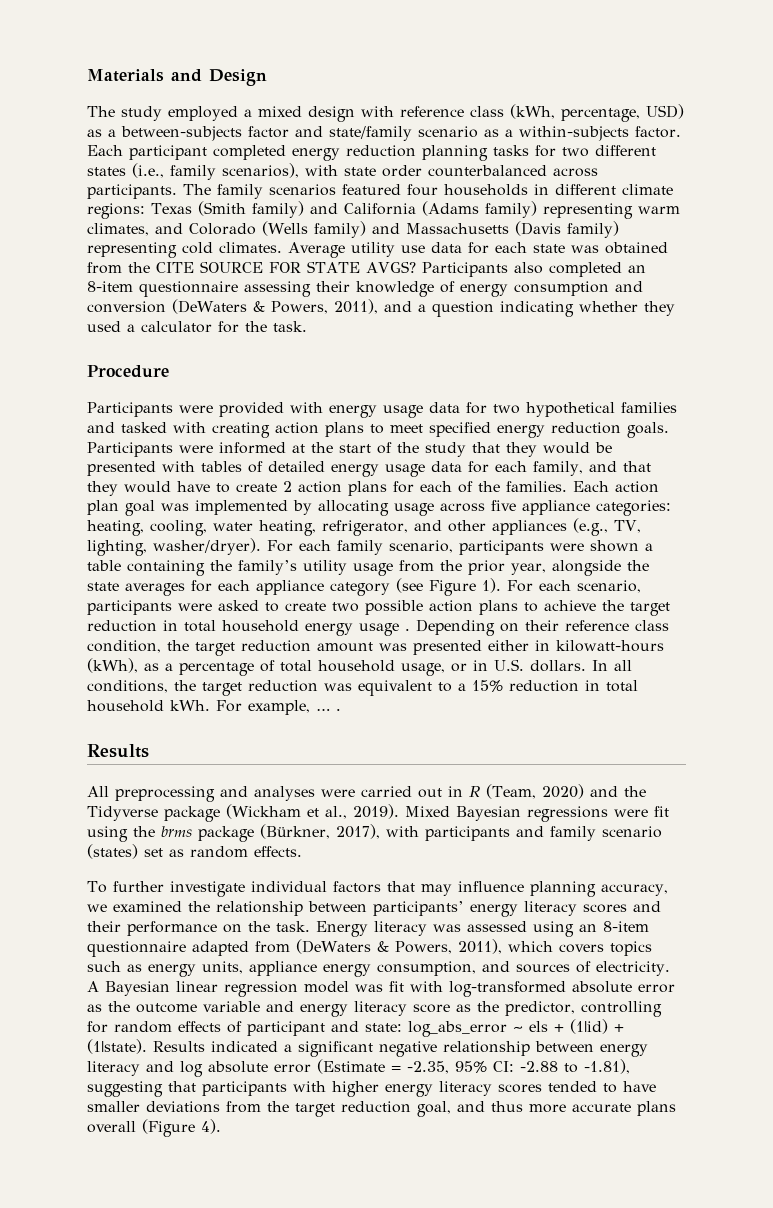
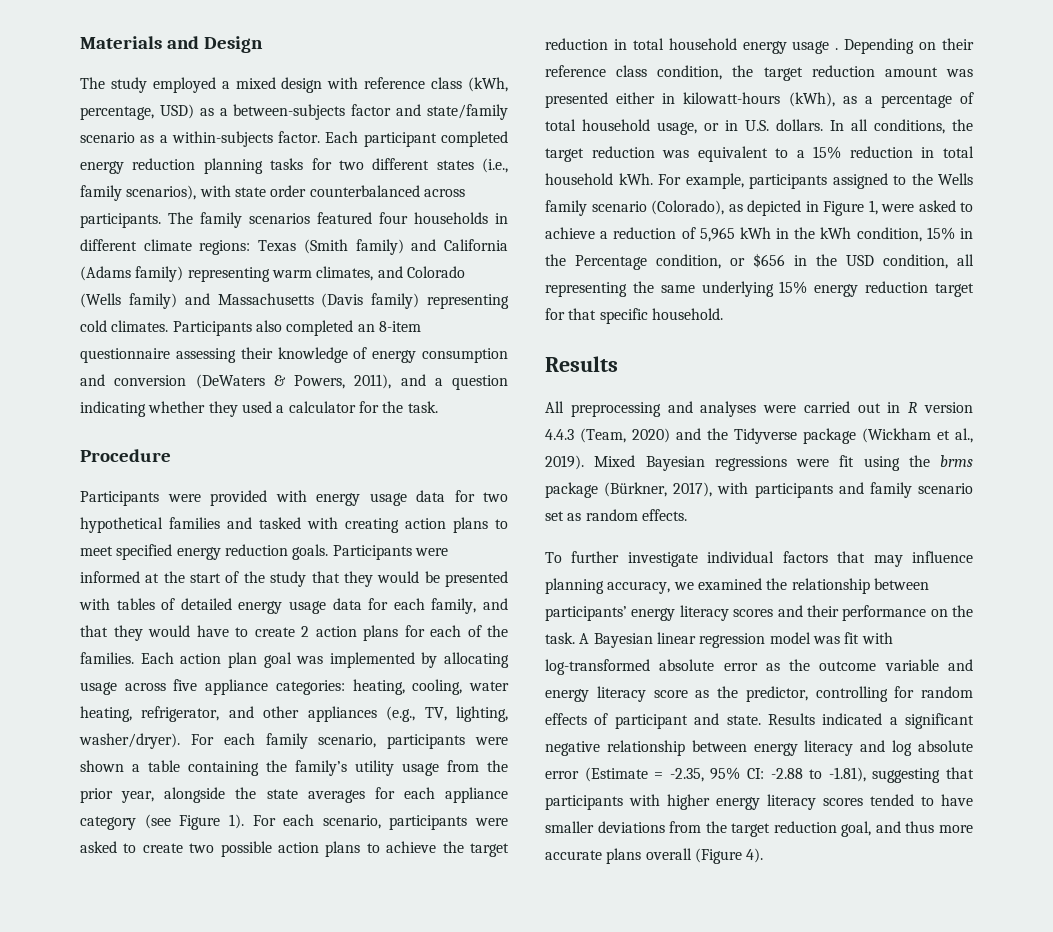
- Average utility use data for each state was obtained from the CITE SOURCE FOR STATE AVGS?
- For example, … .
+ For example, participants assigned to the Wells family scenario (Colorado), as depicted in Figure 1, were asked to achieve a reduction of 5,965 kWh in the kWh condition, 15% in the Percentage condition, or $656 in the USD condition, all representing the same underlying 15% energy reduction target for that specific household.
- All preprocessing and analyses were carried out in R (Team, 2020) and the Tidyverse package (Wickham et al., 2019).
+ All preprocessing and analyses were carried out in R version 4.4.3 (Team, 2020) and the Tidyverse package (Wickham et al., 2019).
- Mixed Bayesian regressions were fit using the brms package (Bürkner, 2017), with participants and family scenario (states) set as random effects.
+ Mixed Bayesian regressions were fit using the brms package (Bürkner, 2017), with participants and family scenario set as random effects.
- Energy literacy was assessed using an 8-item questionnaire adapted from (DeWaters & Powers, 2011), which covers topics such as energy units, appliance energy consumption, and sources of electricity.
- A Bayesian linear regression model was fit with log-transformed absolute error as the outcome variable and energy literacy score as the predictor, controlling for random effects of participant and state: log_abs_error ~ els + (1|id) + (1|state).
+ A Bayesian linear regression model was fit with log-transformed absolute error as the outcome variable and energy literacy score as the predictor, controlling for random effects of participant and state.

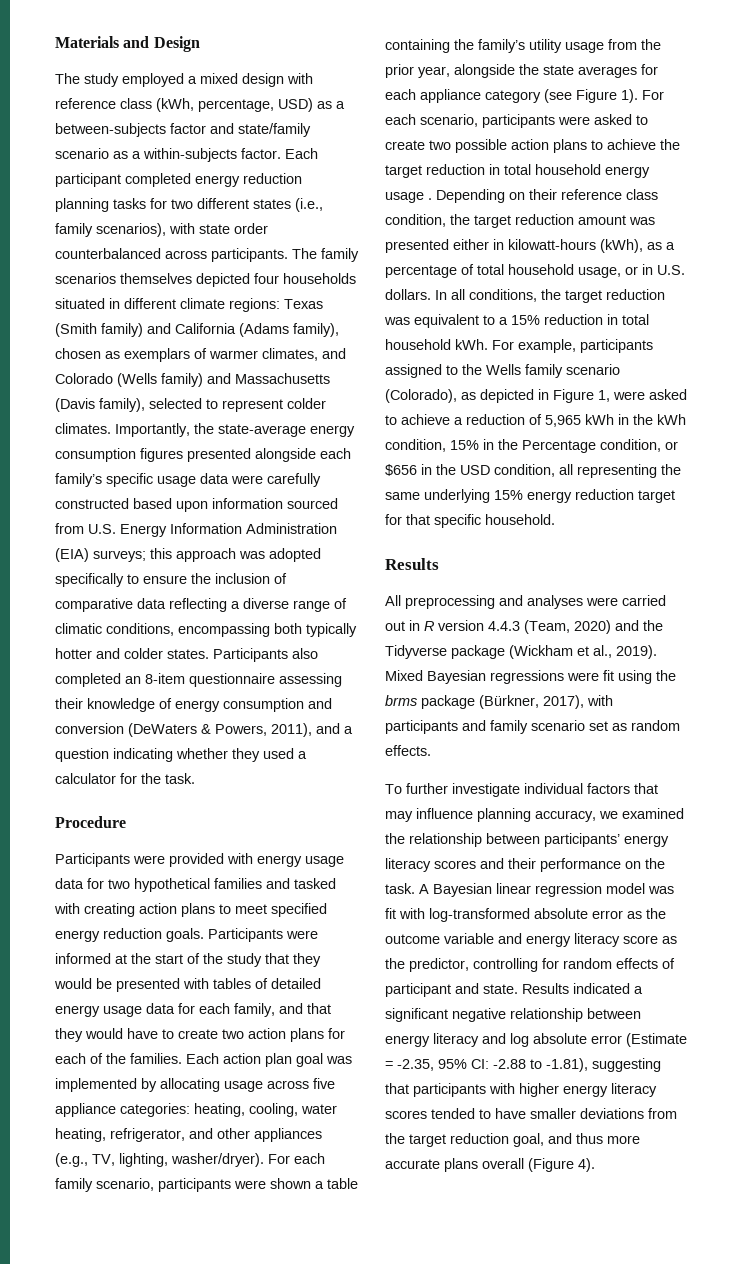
- The family scenarios featured four households in different climate regions: Texas (Smith family) and California (Adams family) representing warm climates, and Colorado (Wells family) and Massachusetts (Davis family) representing cold climates.
+ The family scenarios themselves depicted four households situated in different climate regions: Texas (Smith family) and California (Adams family), chosen as exemplars of warmer climates, and Colorado (Wells family) and Massachusetts (Davis family), selected to represent colder climates. Importantly, the state-average energy consumption figures presented alongside each family’s specific usage data were carefully constructed based upon information sourced from U.S. Energy Information Administration (EIA) surveys; this approach was adopted specifically to ensure the inclusion of comparative data reflecting a diverse range of climatic conditions, encompassing both typically hotter and colder states.
- Participants were informed at the start of the study that they would be presented with tables of detailed energy usage data for each family, and that they would have to create 2 action plans for each of the families.
+ Participants were informed at the start of the study that they would be presented with tables of detailed energy usage data for each family, and that they would have to create two action plans for each of the families.

